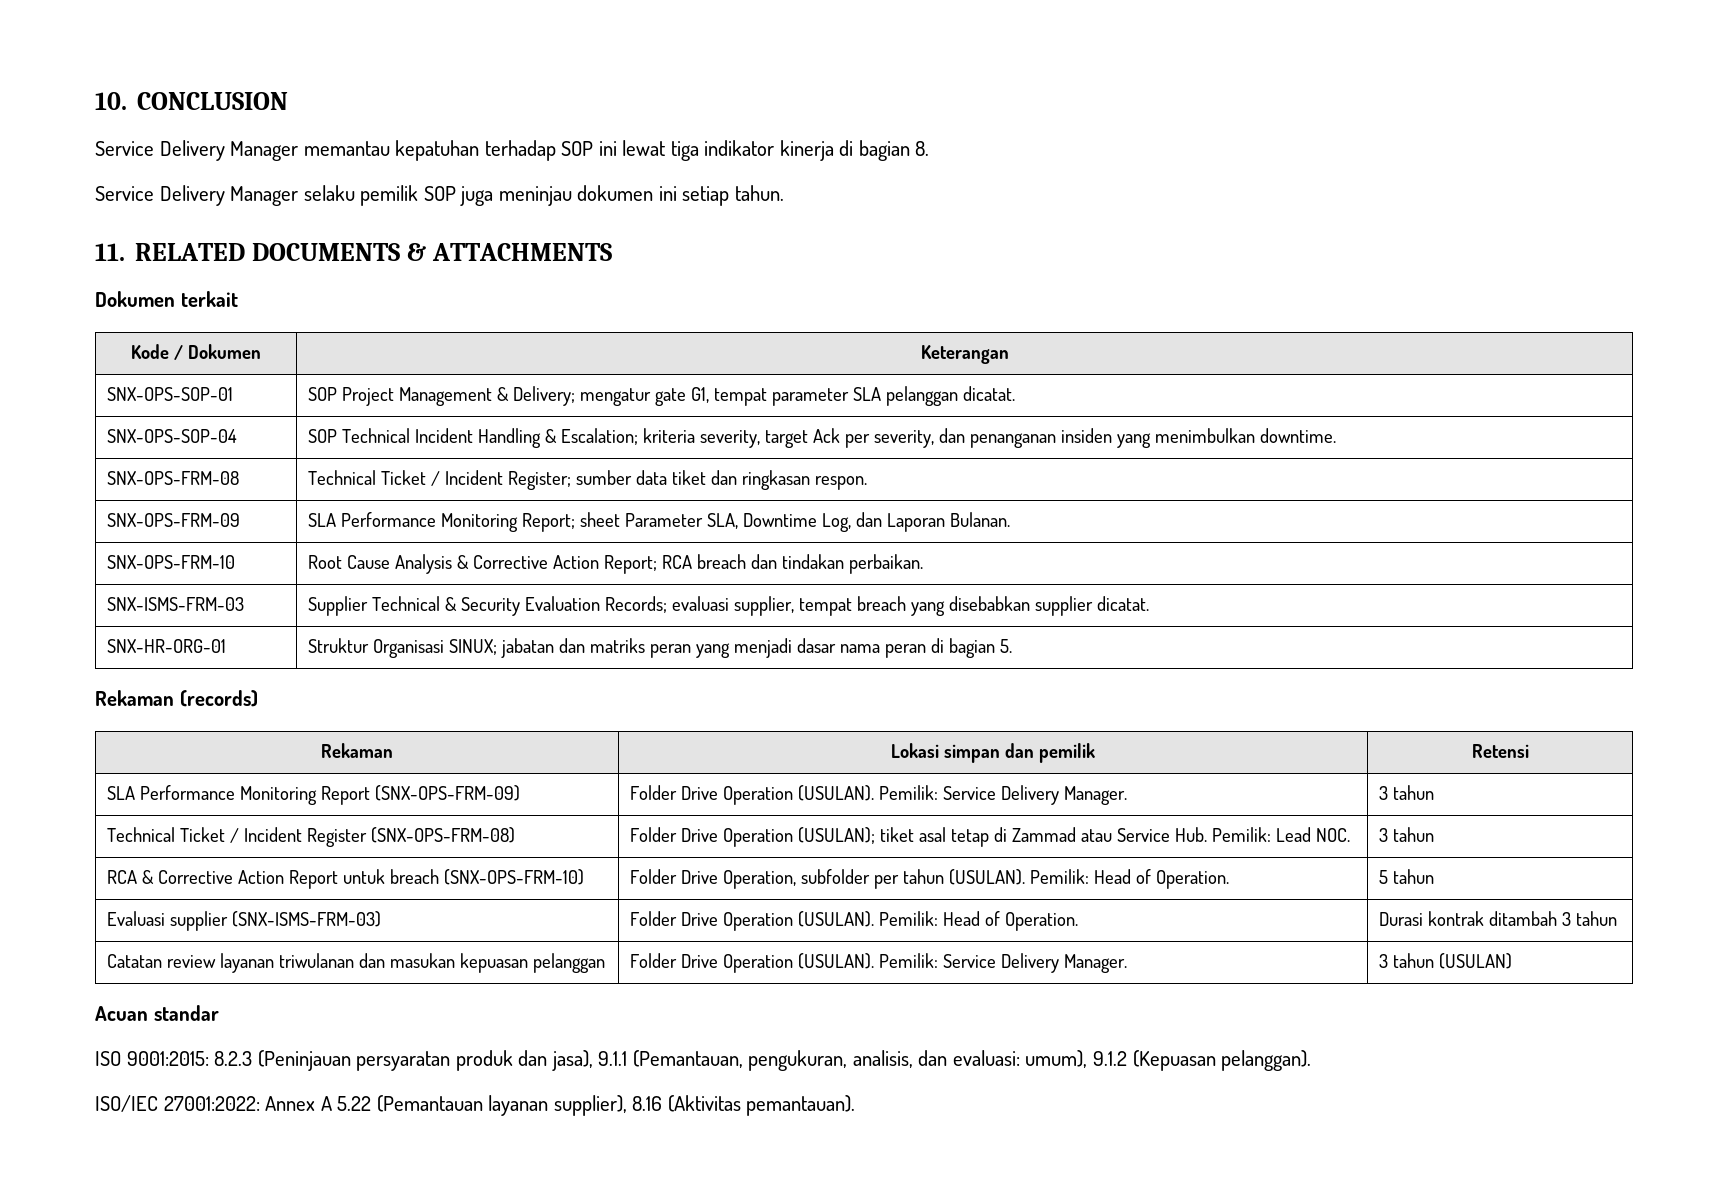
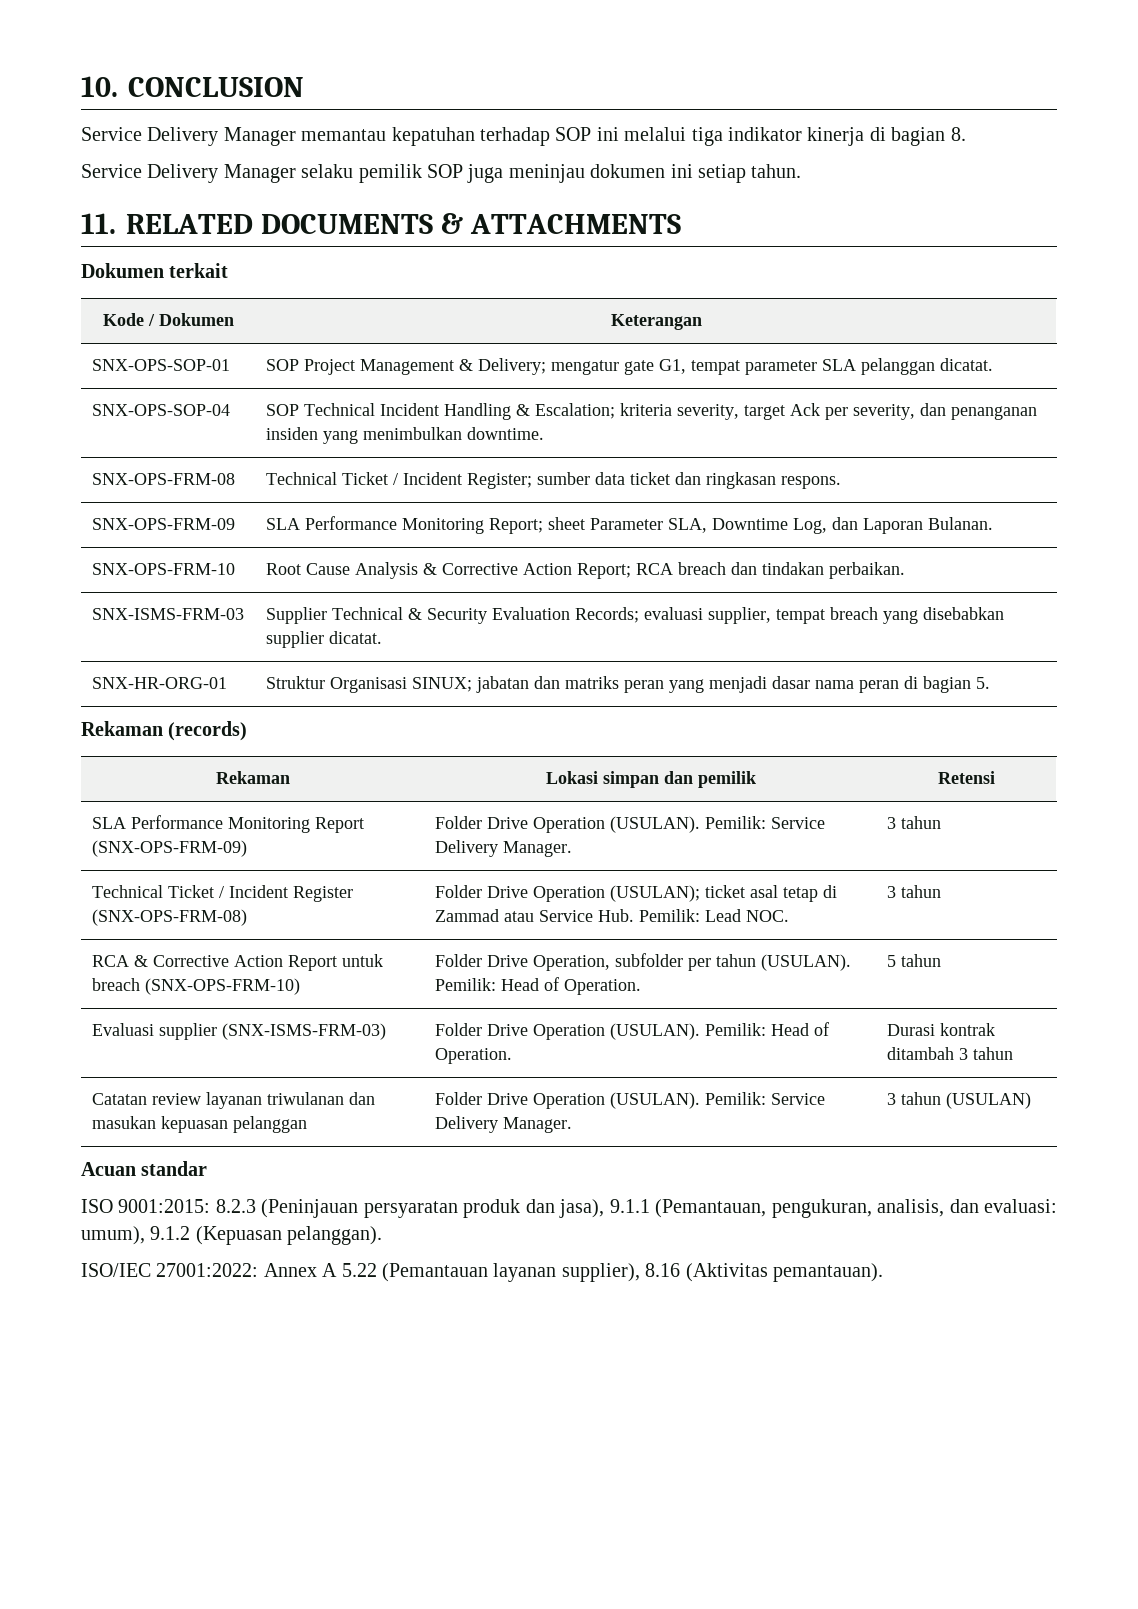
- Service Delivery Manager memantau kepatuhan terhadap SOP ini lewat tiga indikator kinerja di bagian 8.
+ Service Delivery Manager memantau kepatuhan terhadap SOP ini melalui tiga indikator kinerja di bagian 8.
- SNX-OPS-FRM-08 | Technical Ticket / Incident Register; sumber data tiket dan ringkasan respon.
+ SNX-OPS-FRM-08 | Technical Ticket / Incident Register; sumber data ticket dan ringkasan respons.
- Technical Ticket / Incident Register (SNX-OPS-FRM-08) | Folder Drive Operation (USULAN); tiket asal tetap di Zammad atau Service Hub. Pemilik: Lead NOC. | 3 tahun
+ Technical Ticket / Incident Register (SNX-OPS-FRM-08) | Folder Drive Operation (USULAN); ticket asal tetap di Zammad atau Service Hub. Pemilik: Lead NOC. | 3 tahun

